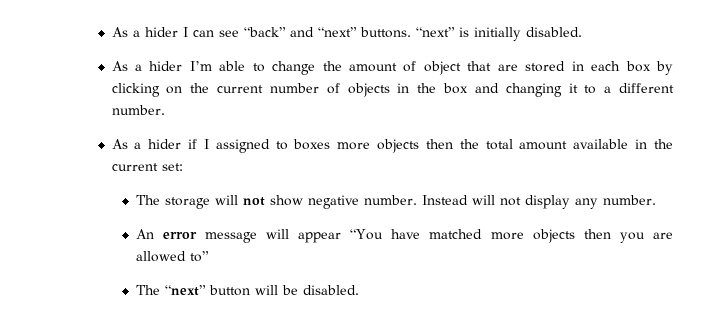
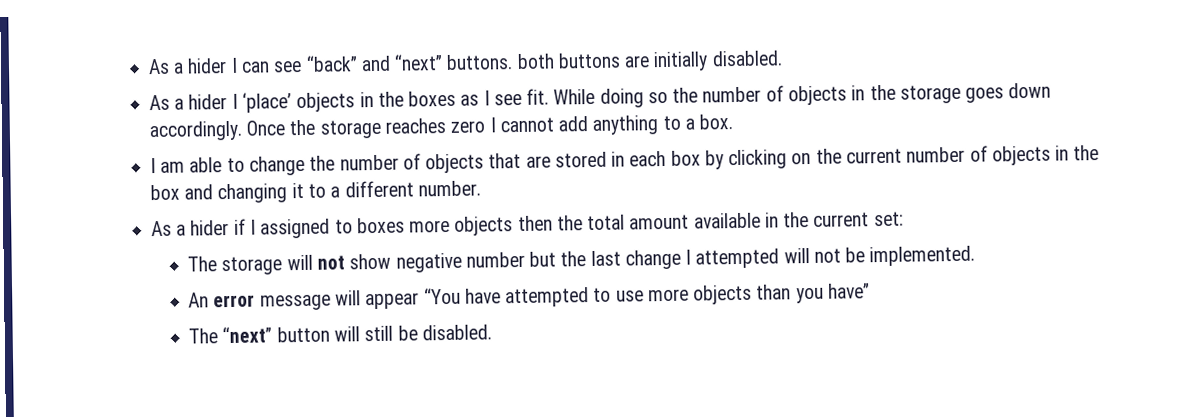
- As a hider I can see “back” and “next” buttons. “next” is initially disabled.
+ As a hider I can see “back” and “next” buttons. both buttons are initially disabled.
- As a hider I’m able to change the amount of object that are stored in each box by clicking on the current number of objects in the box and changing it to a different number.
+ As a hider I ‘place’ objects in the boxes as I see fit. While doing so the number of objects in the storage goes down accordingly. Once the storage reaches zero I cannot add anything to a box.
+ I am able to change the number of objects that are stored in each box by clicking on the current number of objects in the box and changing it to a different number.
- The storage will not show negative number. Instead will not display any number.
+ The storage will not show negative number but the last change I attempted will not be implemented.
- An error message will appear “You have matched more objects then you are allowed to”
+ An error message will appear “You have attempted to use more objects than you have”
- The “next” button will be disabled.
+ The “next” button will still be disabled.

